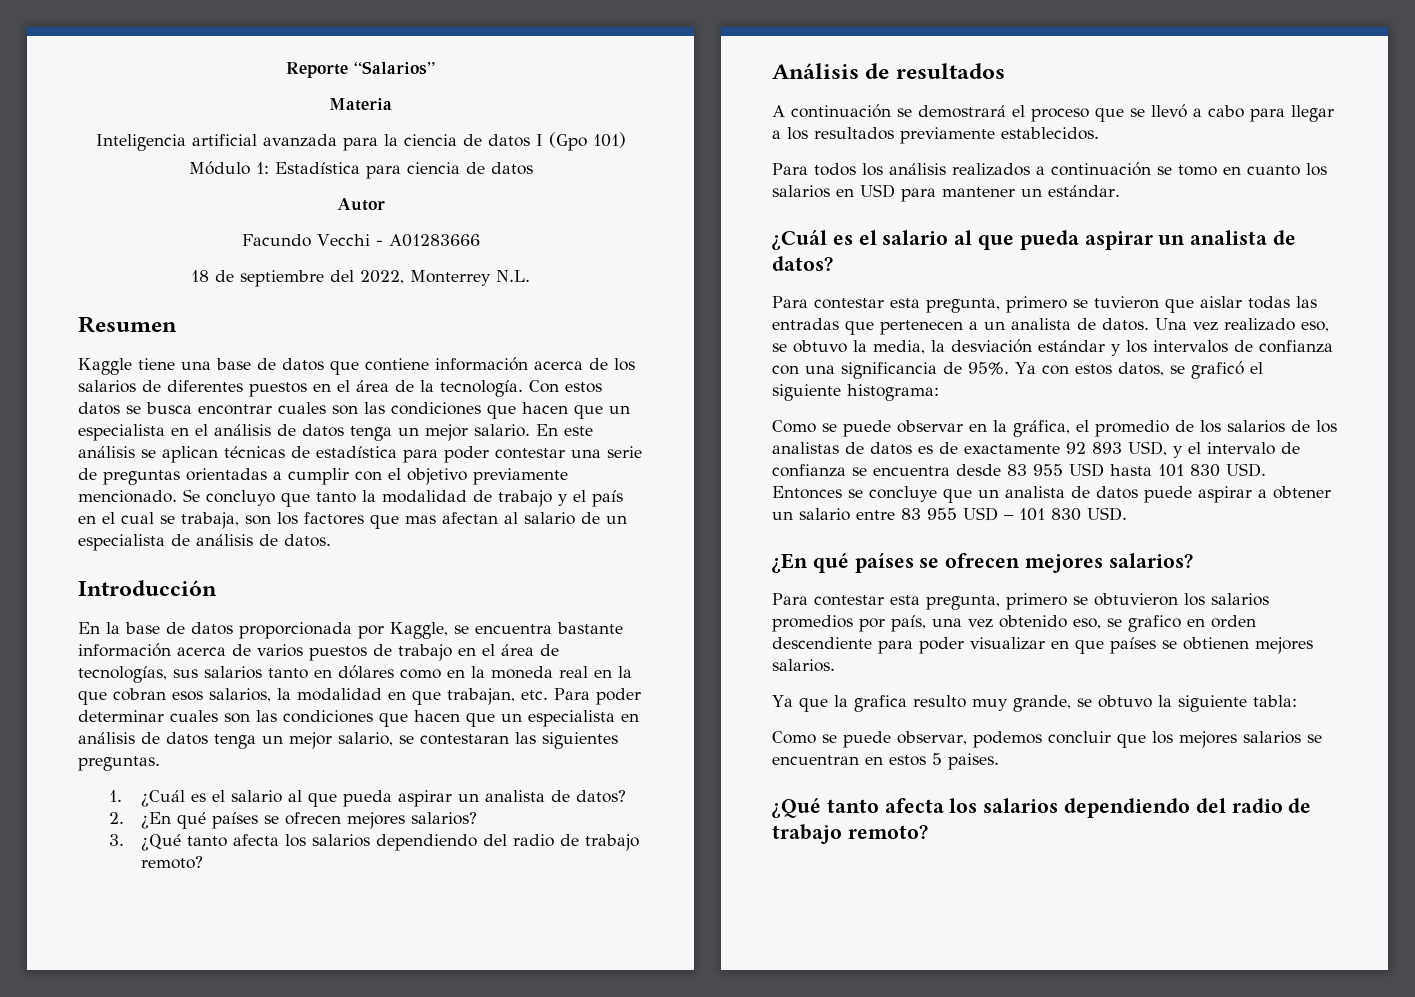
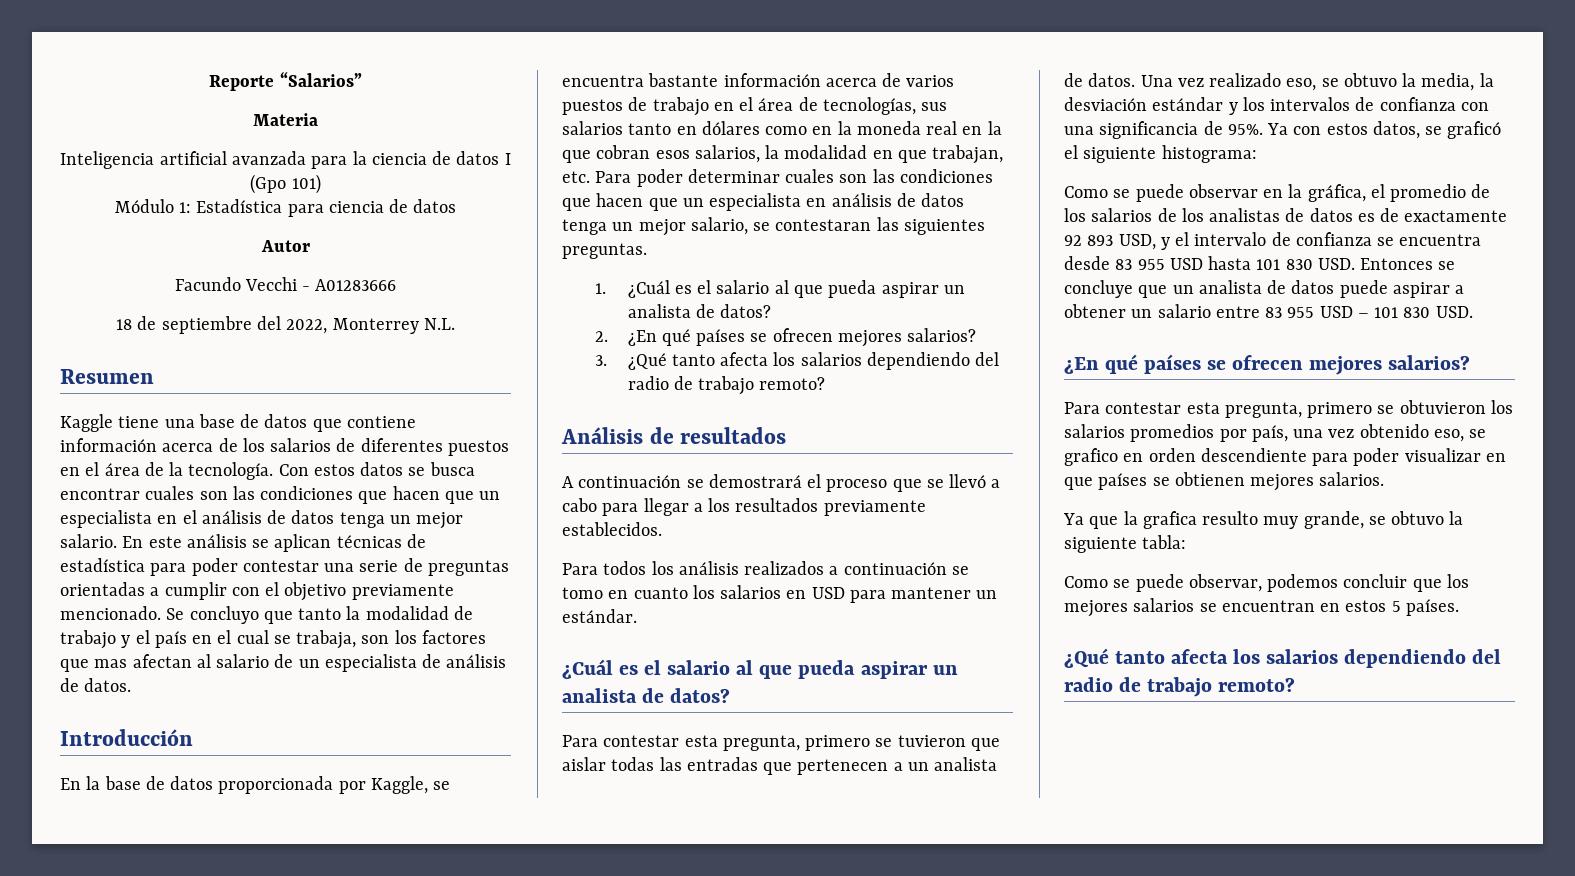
- Como se puede observar, podemos concluir que los mejores salarios se encuentran en estos 5 paises.
+ Como se puede observar, podemos concluir que los mejores salarios se encuentran en estos 5 países.

